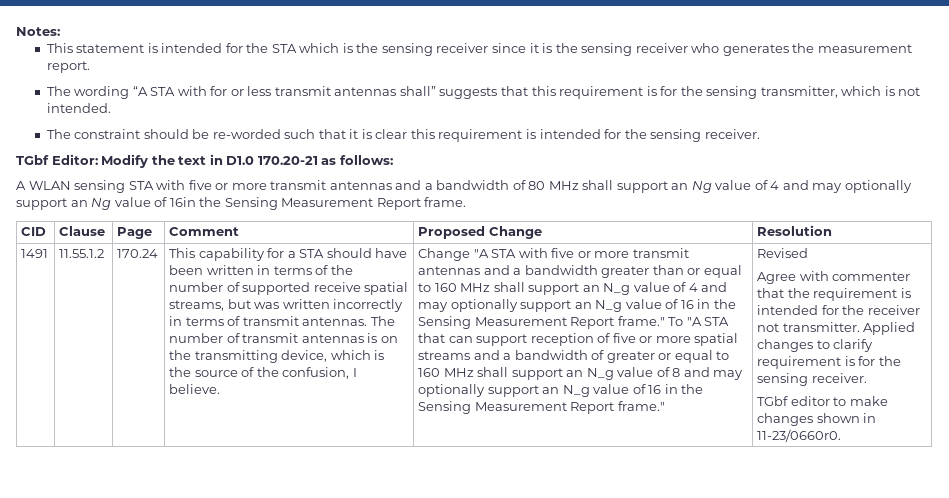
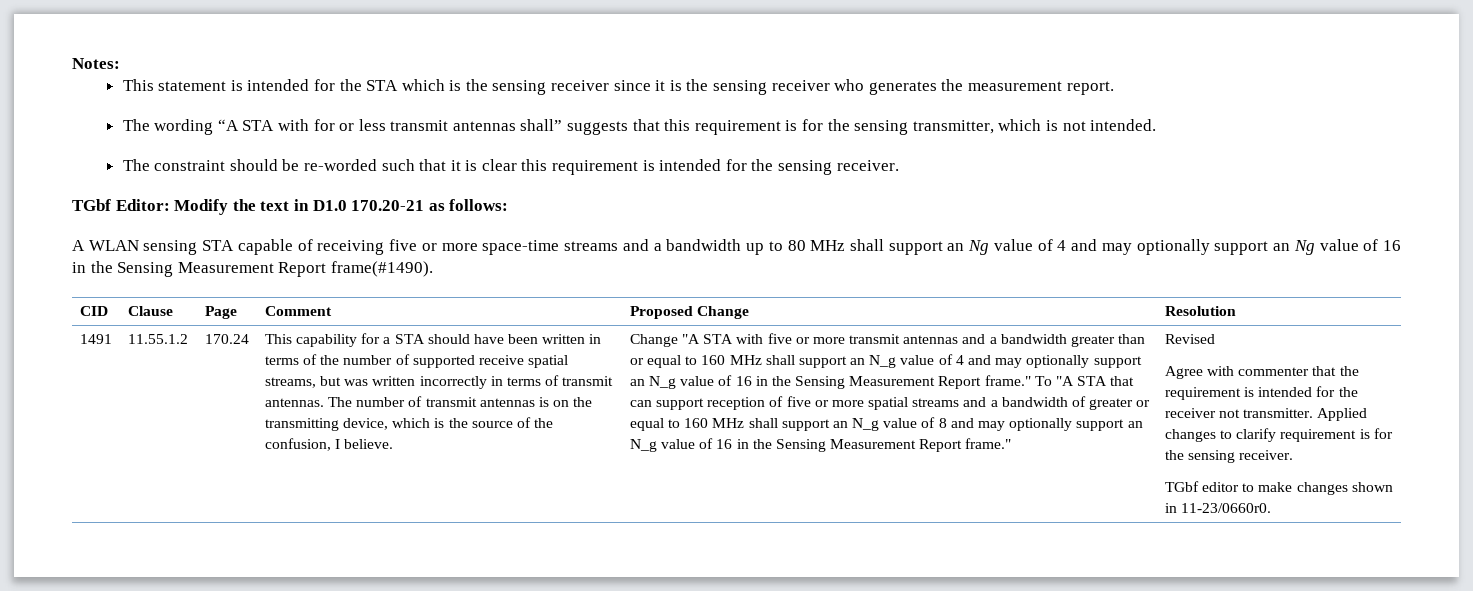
- A WLAN sensing STA with five or more transmit antennas and a bandwidth of 80 MHz shall support an Ng value of 4 and may optionally support an Ng value of 16in the Sensing Measurement Report frame.
+ A WLAN sensing STA capable of receiving five or more space-time streams and a bandwidth up to 80 MHz shall support an Ng value of 4 and may optionally support an Ng value of 16 in the Sensing Measurement Report frame(#1490).

